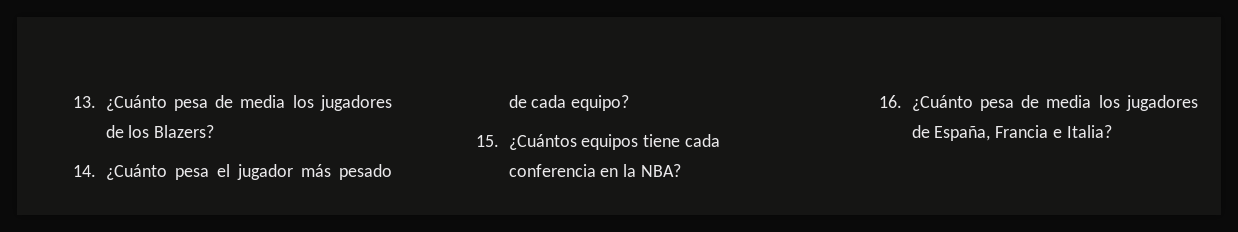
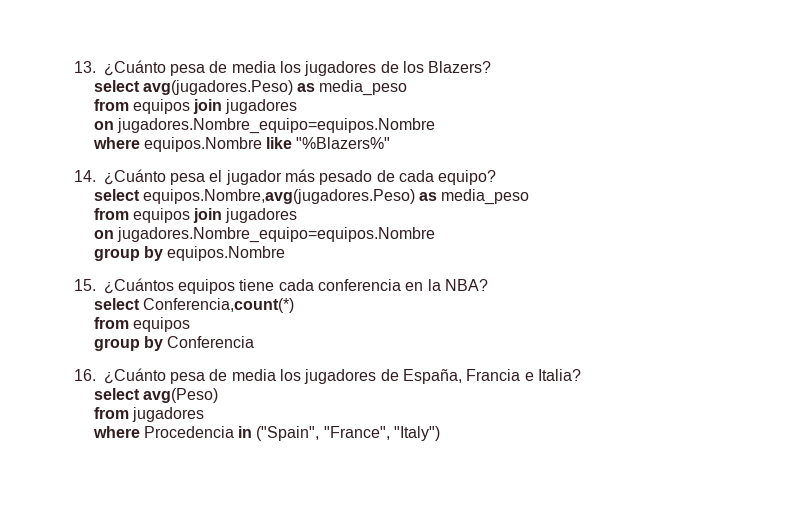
+ select avg(jugadores.Peso) as media_peso
+ from equipos join jugadores
+ on jugadores.Nombre_equipo=equipos.Nombre
+ where equipos.Nombre like "%Blazers%"
+ select equipos.Nombre,avg(jugadores.Peso) as media_peso
+ from equipos join jugadores
+ on jugadores.Nombre_equipo=equipos.Nombre
+ group by equipos.Nombre
+ select Conferencia,count(*)
+ from equipos
+ group by Conferencia
+ select avg(Peso)
+ from jugadores
+ where Procedencia in ("Spain", "France", "Italy")

